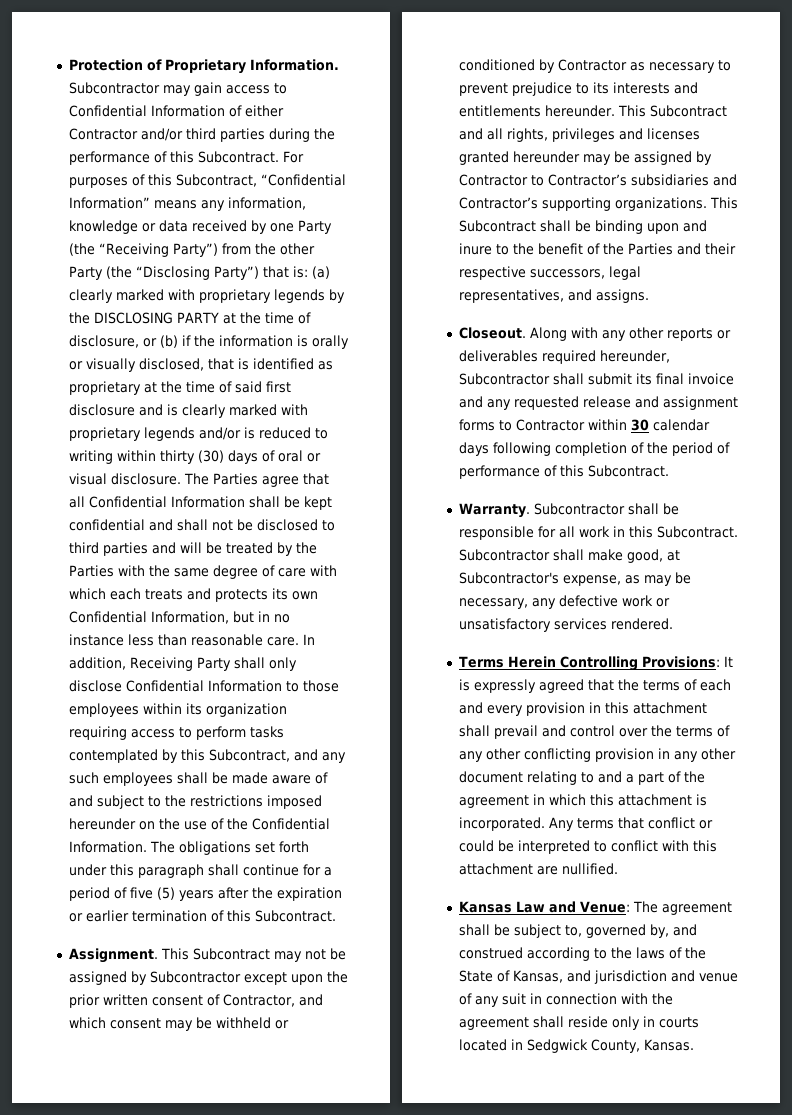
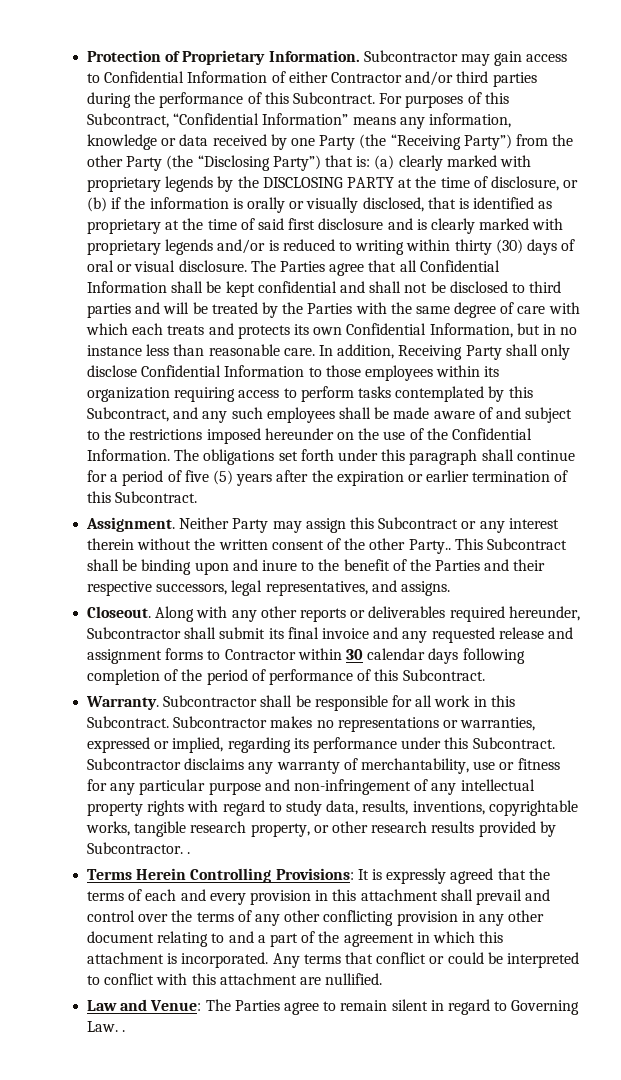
- This Subcontract may not be assigned by Subcontractor except upon the prior written consent of Contractor, and which consent may be withheld or conditioned by Contractor as necessary to prevent prejudice to its interests and entitlements hereunder. This Subcontract and all rights, privileges and licenses granted hereunder may be assigned by Contractor to Contractor’s subsidiaries and Contractor’s supporting organizations.
+ Neither Party may assign this Subcontract or any interest therein without the written consent of the other Party..
- Subcontractor shall make good, at Subcontractor's expense, as may be necessary, any defective work or unsatisfactory services rendered.
+ Subcontractor makes no representations or warranties, expressed or implied, regarding its performance under this Subcontract. Subcontractor disclaims any warranty of merchantability, use or fitness for any particular purpose and non-infringement of any intellectual property rights with regard to study data, results, inventions, copyrightable works, tangible research property, or other research results provided by Subcontractor. .
- Kansas Law and Venue: The agreement shall be subject to, governed by, and construed according to the laws of the State of Kansas, and jurisdiction and venue of any suit in connection with the agreement shall reside only in courts located in Sedgwick County, Kansas.
+ Law and Venue: The Parties agree to remain silent in regard to Governing Law. .

